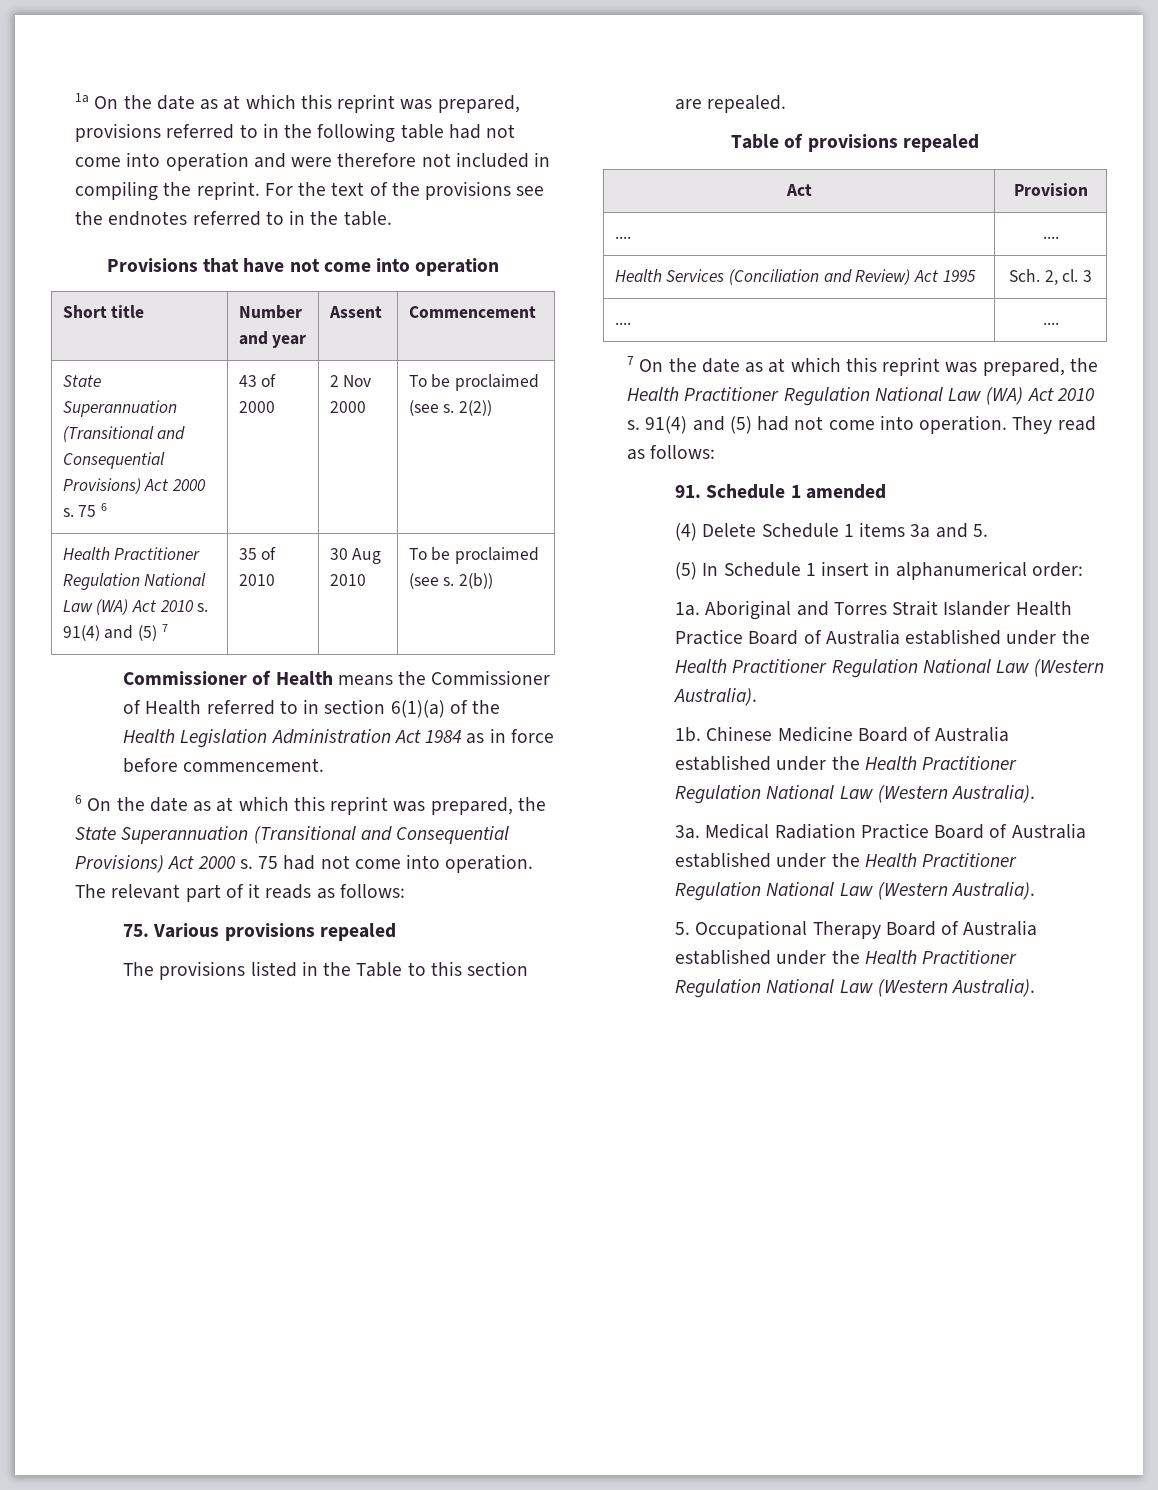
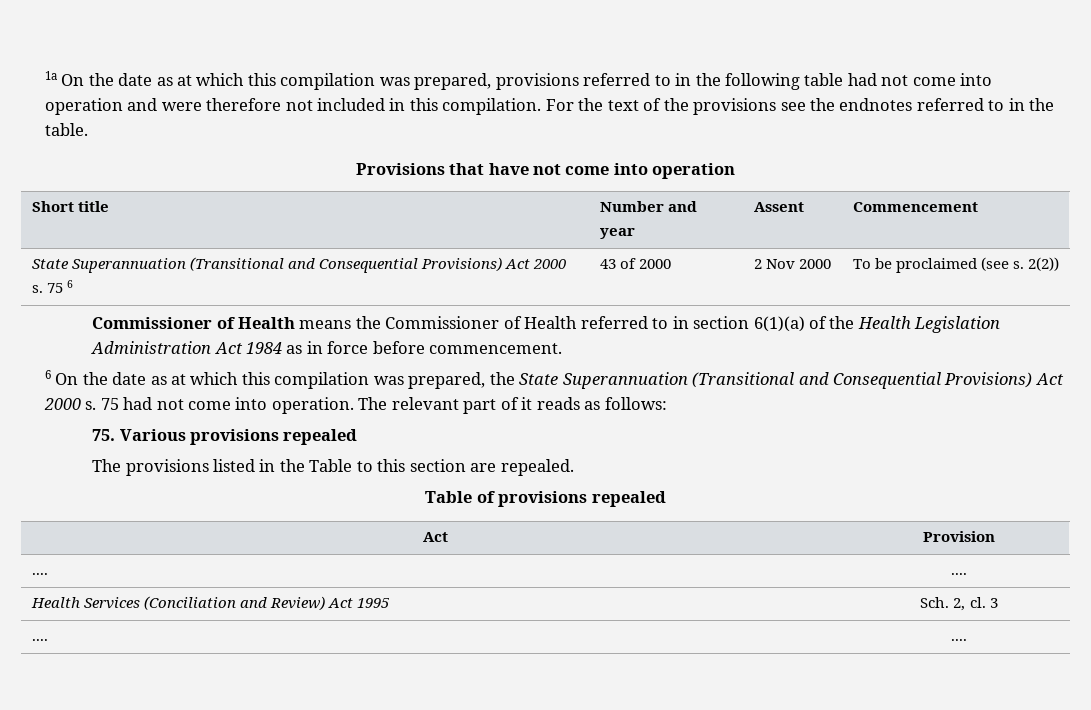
- 1a On the date as at which this reprint was prepared, provisions referred to in the following table had not come into operation and were therefore not included in compiling the reprint.
+ 1a On the date as at which this compilation was prepared, provisions referred to in the following table had not come into operation and were therefore not included in this compilation.
- Health Practitioner Regulation National Law (WA) Act 2010 s. 91(4) and (5) 7 | 35 of 2010 | 30 Aug 2010 | To be proclaimed (see s. 2(b))
- 6 On the date as at which this reprint was prepared, the State Superannuation (Transitional and Consequential Provisions) Act 2000 s.
+ 6 On the date as at which this compilation was prepared, the State Superannuation (Transitional and Consequential Provisions) Act 2000 s.
- 7 On the date as at which this reprint was prepared, the Health Practitioner Regulation National Law (WA) Act 2010 s. 91(4) and (5) had not come into operation. They read as follows:
- 91. Schedule 1 amended
- (4) Delete Schedule 1 items 3a and 5.
- (5) In Schedule 1 insert in alphanumerical order:
- 1a. Aboriginal and Torres Strait Islander Health Practice Board of Australia established under the Health Practitioner Regulation National Law (Western Australia).
- 1b. Chinese Medicine Board of Australia established under the Health Practitioner Regulation National Law (Western Australia).
- 3a. Medical Radiation Practice Board of Australia established under the Health Practitioner Regulation National Law (Western Australia).
- 5. Occupational Therapy Board of Australia established under the Health Practitioner Regulation National Law (Western Australia).

